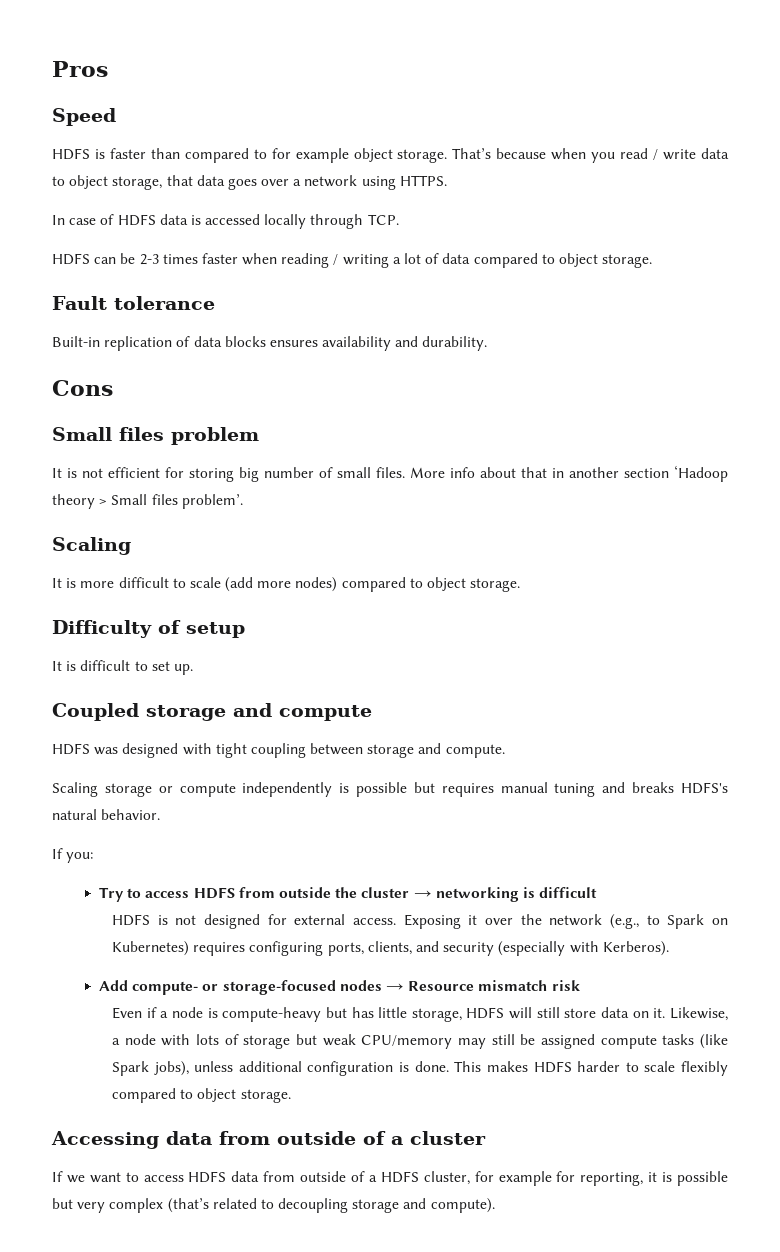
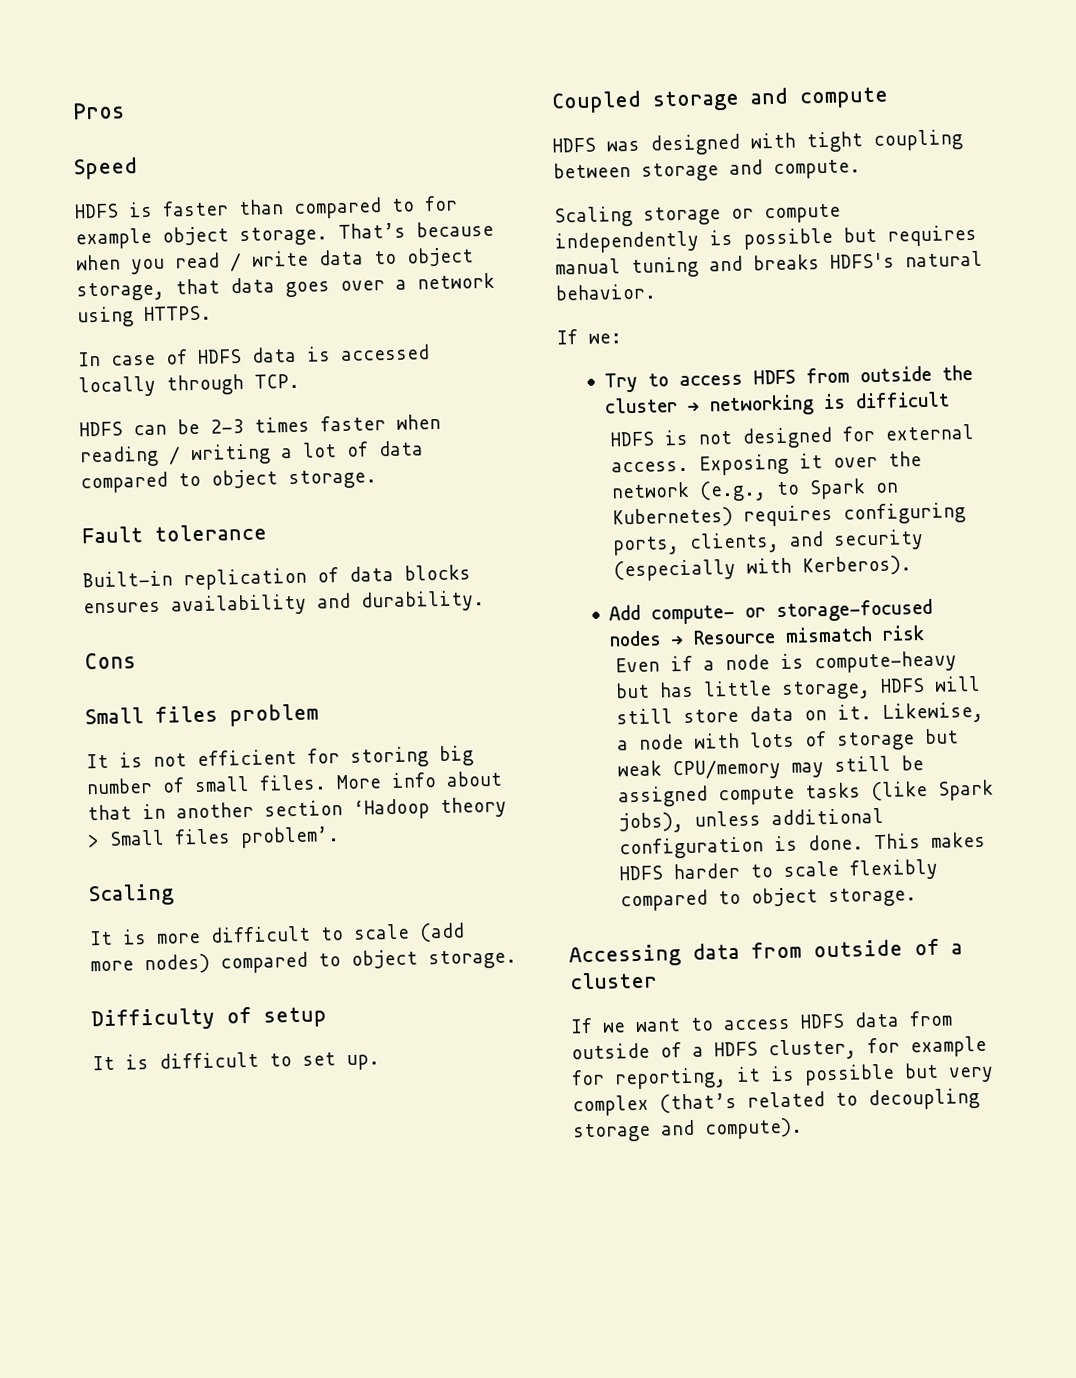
- If you:
+ If we:

